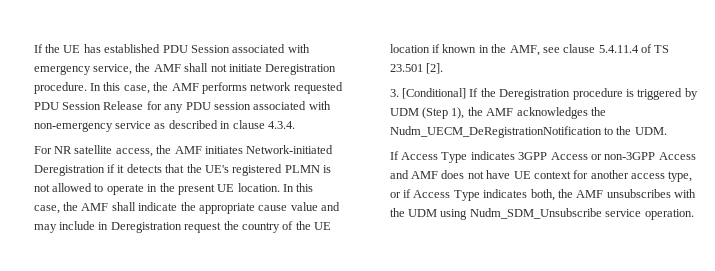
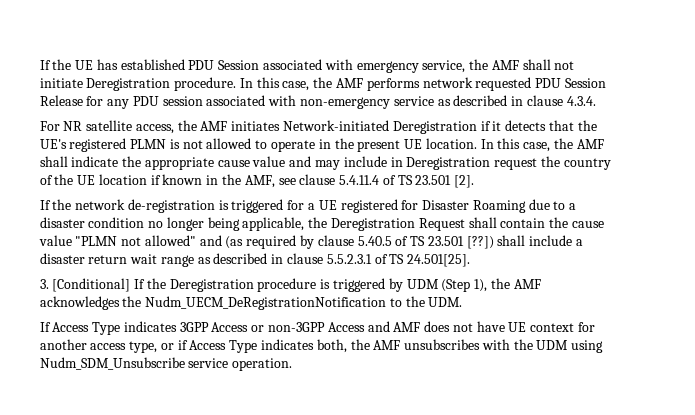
+ If the network de-registration is triggered for a UE registered for Disaster Roaming due to a disaster condition no longer being applicable, the Deregistration Request shall contain the cause value "PLMN not allowed" and (as required by clause 5.40.5 of TS 23.501 [??]) shall include a disaster return wait range as described in clause 5.5.2.3.1 of TS 24.501[25].

